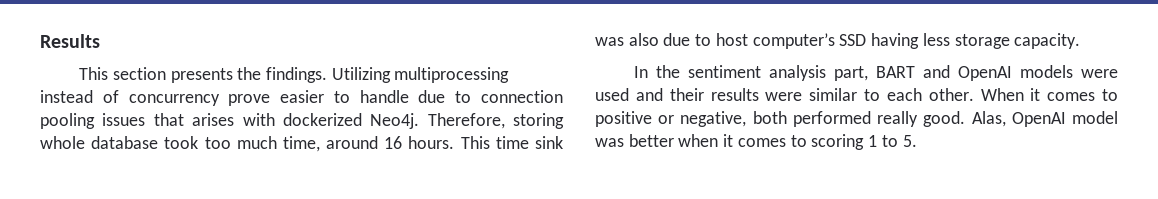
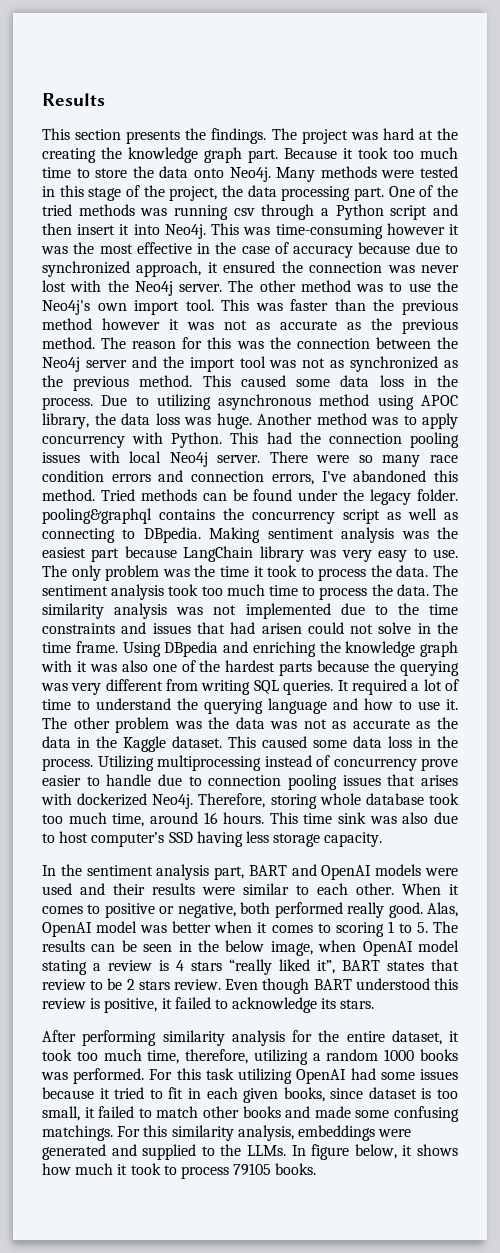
+ The project was hard at the creating the knowledge graph part. Because it took too much time to store the data onto Neo4j. Many methods were tested in this stage of the project, the data processing part. One of the tried methods was running csv through a Python script and then insert it into Neo4j. This was time-consuming however it was the most effective in the case of accuracy because due to synchronized approach, it ensured the connection was never lost with the Neo4j server. The other method was to use the Neo4j's own import tool. This was faster than the previous method however it was not as accurate as the previous method. The reason for this was the connection between the Neo4j server and the import tool was not as synchronized as the previous method. This caused some data loss in the process. Due to utilizing asynchronous method using APOC library, the data loss was huge. Another method was to apply concurrency with Python. This had the connection pooling issues with local Neo4j server. There were so many race condition errors and connection errors, I've abandoned this method. Tried methods can be found under the legacy folder. pooling&graphql contains the concurrency script as well as connecting to DBpedia. Making sentiment analysis was the easiest part because LangChain library was very easy to use. The only problem was the time it took to process the data. The sentiment analysis took too much time to process the data. The similarity analysis was not implemented due to the time constraints and issues that had arisen could not solve in the time frame. Using DBpedia and enriching the knowledge graph with it was also one of the hardest parts because the querying was very different from writing SQL queries. It required a lot of time to understand the querying language and how to use it. The other problem was the data was not as accurate as the data in the Kaggle dataset. This caused some data loss in the process.
- Alas, OpenAI model was better when it comes to scoring 1 to 5.
+ Alas, OpenAI model was better when it comes to scoring 1 to 5. The results can be seen in the below image, when OpenAI model stating a review is 4 stars “really liked it”, BART states that review to be 2 stars review. Even though BART understood this review is positive, it failed to acknowledge its stars.
+ After performing similarity analysis for the entire dataset, it took too much time, therefore, utilizing a random 1000 books was performed. For this task utilizing OpenAI had some issues because it tried to fit in each given books, since dataset is too small, it failed to match other books and made some confusing matchings. For this similarity analysis, embeddings were generated and supplied to the LLMs. In figure below, it shows how much it took to process 79105 books.

